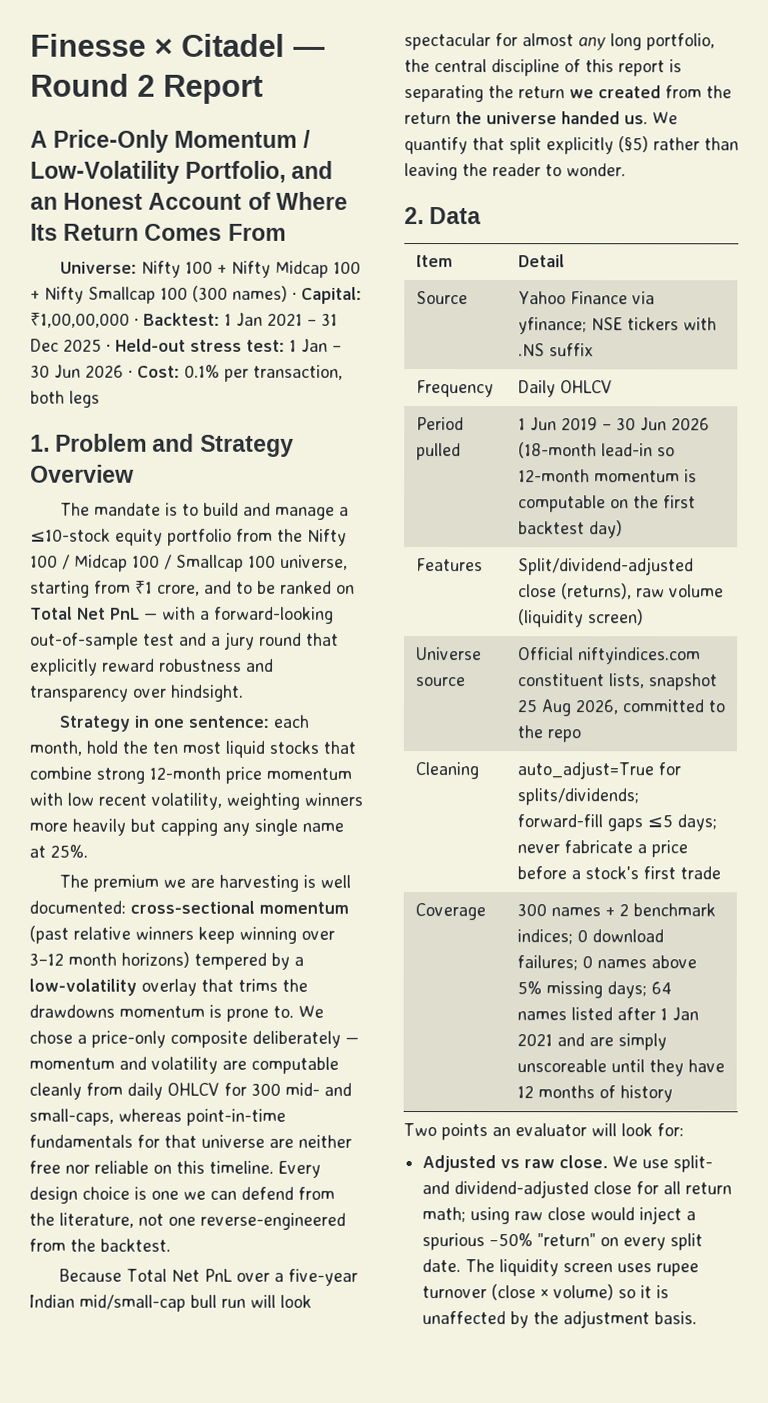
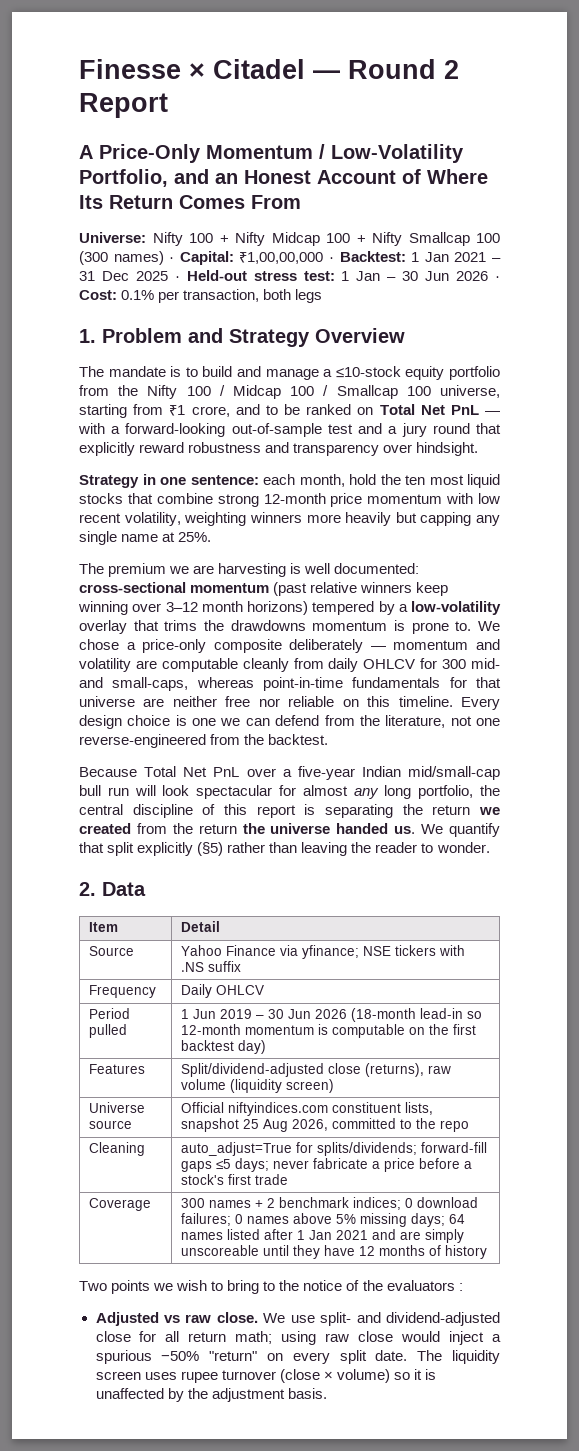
- Two points an evaluator will look for:
+ Two points we wish to bring to the notice of the evaluators :

